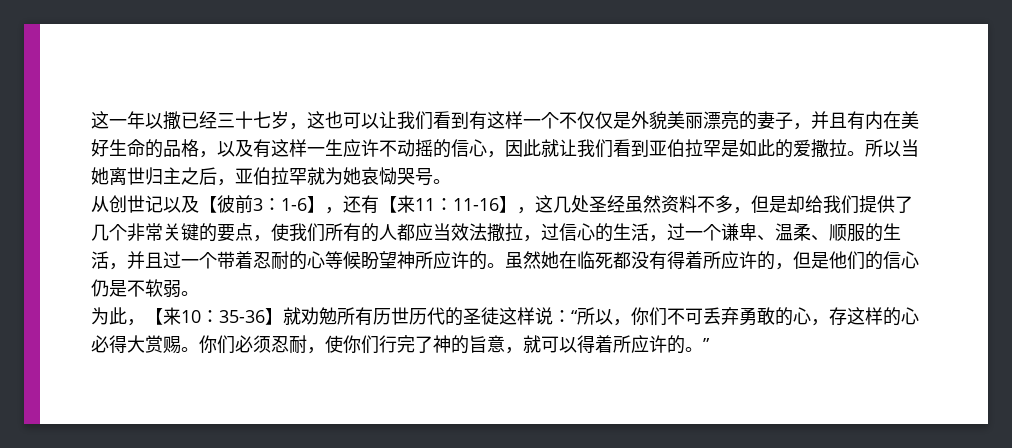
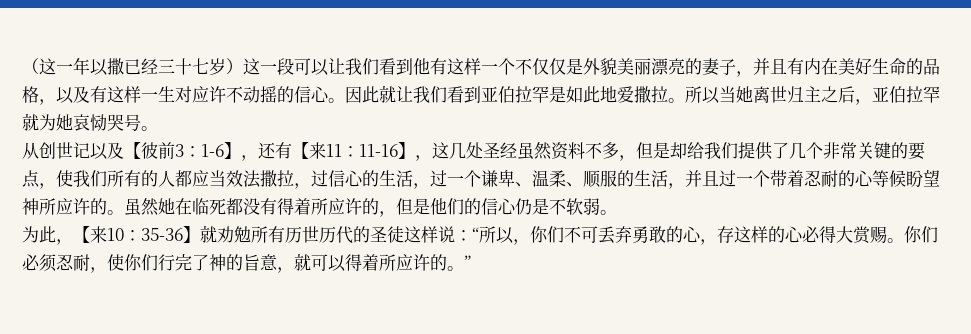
- 这一年以撒已经三十七岁，这也可以让我们看到有这样一个不仅仅是外貌美丽漂亮的妻子，并且有内在美好生命的品格，以及有这样一生应许不动摇的信心，因此就让我们看到亚伯拉罕是如此的爱撒拉。
+ （这一年以撒已经三十七岁）这一段可以让我们看到他有这样一个不仅仅是外貌美丽漂亮的妻子，并且有内在美好生命的品格，以及有这样一生对应许不动摇的信心。因此就让我们看到亚伯拉罕是如此地爱撒拉。

